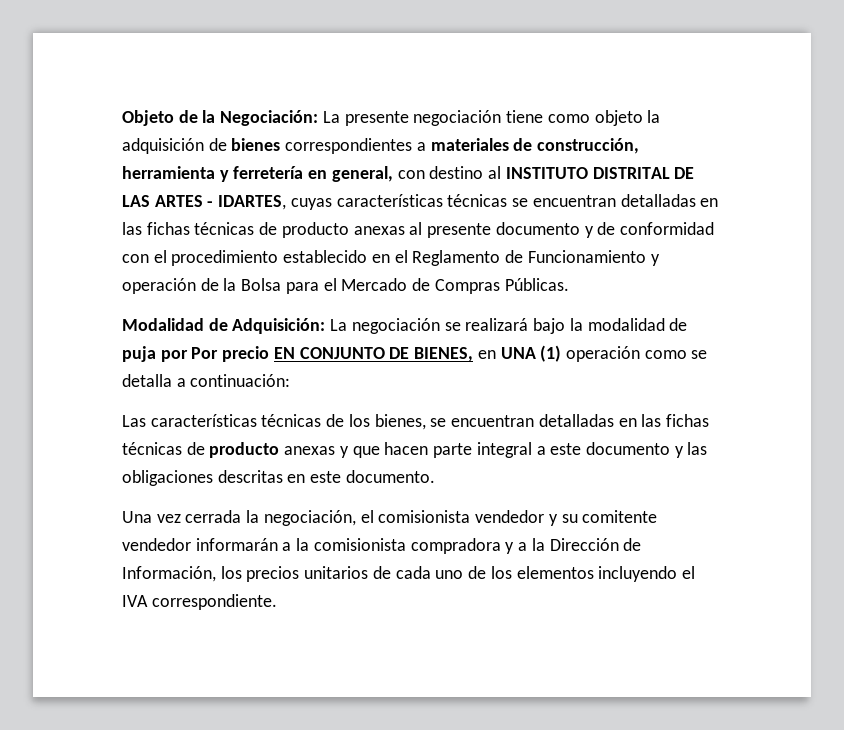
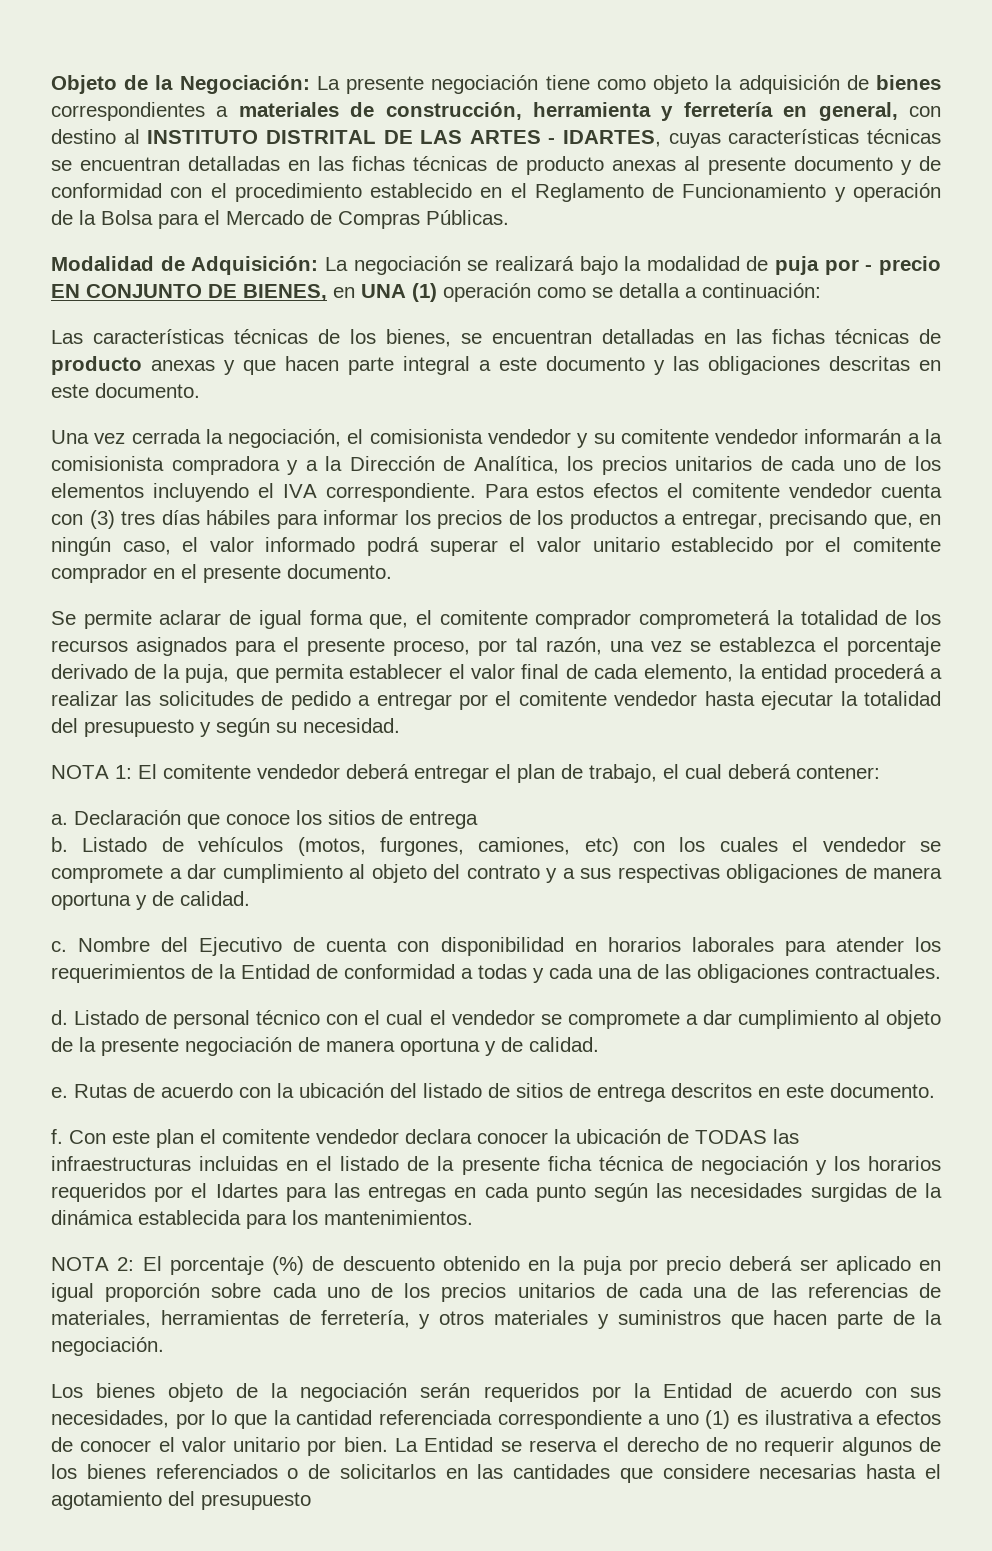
- Modalidad de Adquisición: La negociación se realizará bajo la modalidad de puja por Por precio EN CONJUNTO DE BIENES, en UNA (1) operación como se detalla a continuación:
+ Modalidad de Adquisición: La negociación se realizará bajo la modalidad de puja por - precio EN CONJUNTO DE BIENES, en UNA (1) operación como se detalla a continuación:
- Una vez cerrada la negociación, el comisionista vendedor y su comitente vendedor informarán a la comisionista compradora y a la Dirección de Información, los precios unitarios de cada uno de los elementos incluyendo el IVA correspondiente.
+ Una vez cerrada la negociación, el comisionista vendedor y su comitente vendedor informarán a la comisionista compradora y a la Dirección de Analítica, los precios unitarios de cada uno de los elementos incluyendo el IVA correspondiente.
+ Para estos efectos el comitente vendedor cuenta con (3) tres días hábiles para informar los precios de los productos a entregar, precisando que, en ningún caso, el valor informado podrá superar el valor unitario establecido por el comitente comprador en el presente documento.
+ Se permite aclarar de igual forma que, el comitente comprador comprometerá la totalidad de los recursos asignados para el presente proceso, por tal razón, una vez se establezca el porcentaje derivado de la puja, que permita establecer el valor final de cada elemento, la entidad procederá a realizar las solicitudes de pedido a entregar por el comitente vendedor hasta ejecutar la totalidad del presupuesto y según su necesidad.
+ NOTA 1: El comitente vendedor deberá entregar el plan de trabajo, el cual deberá contener:
+ a. Declaración que conoce los sitios de entrega
+ b. Listado de vehículos (motos, furgones, camiones, etc) con los cuales el vendedor se compromete a dar cumplimiento al objeto del contrato y a sus respectivas obligaciones de manera oportuna y de calidad.
+ c. Nombre del Ejecutivo de cuenta con disponibilidad en horarios laborales para atender los requerimientos de la Entidad de conformidad a todas y cada una de las obligaciones contractuales.
+ d. Listado de personal técnico con el cual el vendedor se compromete a dar cumplimiento al objeto de la presente negociación de manera oportuna y de calidad.
+ e. Rutas de acuerdo con la ubicación del listado de sitios de entrega descritos en este documento.
+ f. Con este plan el comitente vendedor declara conocer la ubicación de TODAS las infraestructuras incluidas en el listado de la presente ficha técnica de negociación y los horarios requeridos por el Idartes para las entregas en cada punto según las necesidades surgidas de la dinámica establecida para los mantenimientos.
+ NOTA 2: El porcentaje (%) de descuento obtenido en la puja por precio deberá ser aplicado en igual proporción sobre cada uno de los precios unitarios de cada una de las referencias de materiales, herramientas de ferretería, y otros materiales y suministros que hacen parte de la negociación.
+ Los bienes objeto de la negociación serán requeridos por la Entidad de acuerdo con sus necesidades, por lo que la cantidad referenciada correspondiente a uno (1) es ilustrativa a efectos de conocer el valor unitario por bien. La Entidad se reserva el derecho de no requerir algunos de los bienes referenciados o de solicitarlos en las cantidades que considere necesarias hasta el agotamiento del presupuesto

